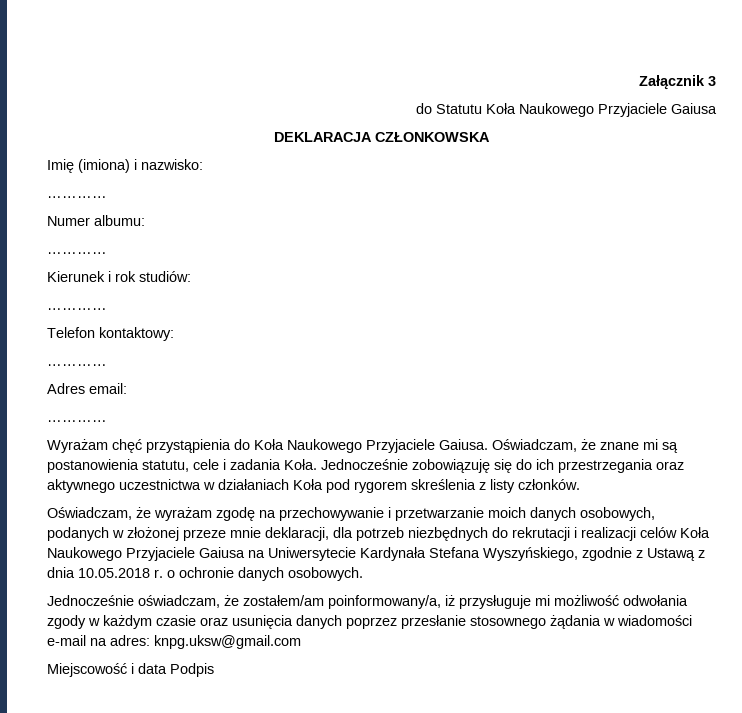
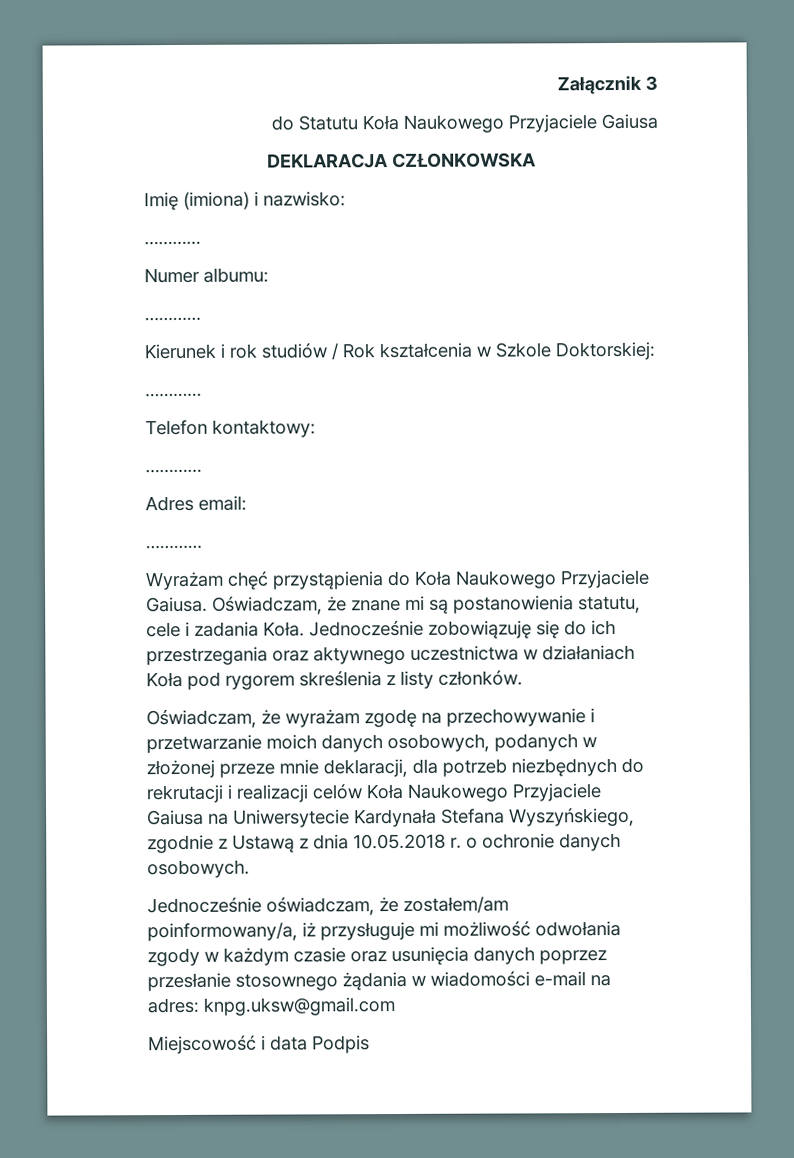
- Kierunek i rok studiów:
+ Kierunek i rok studiów / Rok kształcenia w Szkole Doktorskiej:

